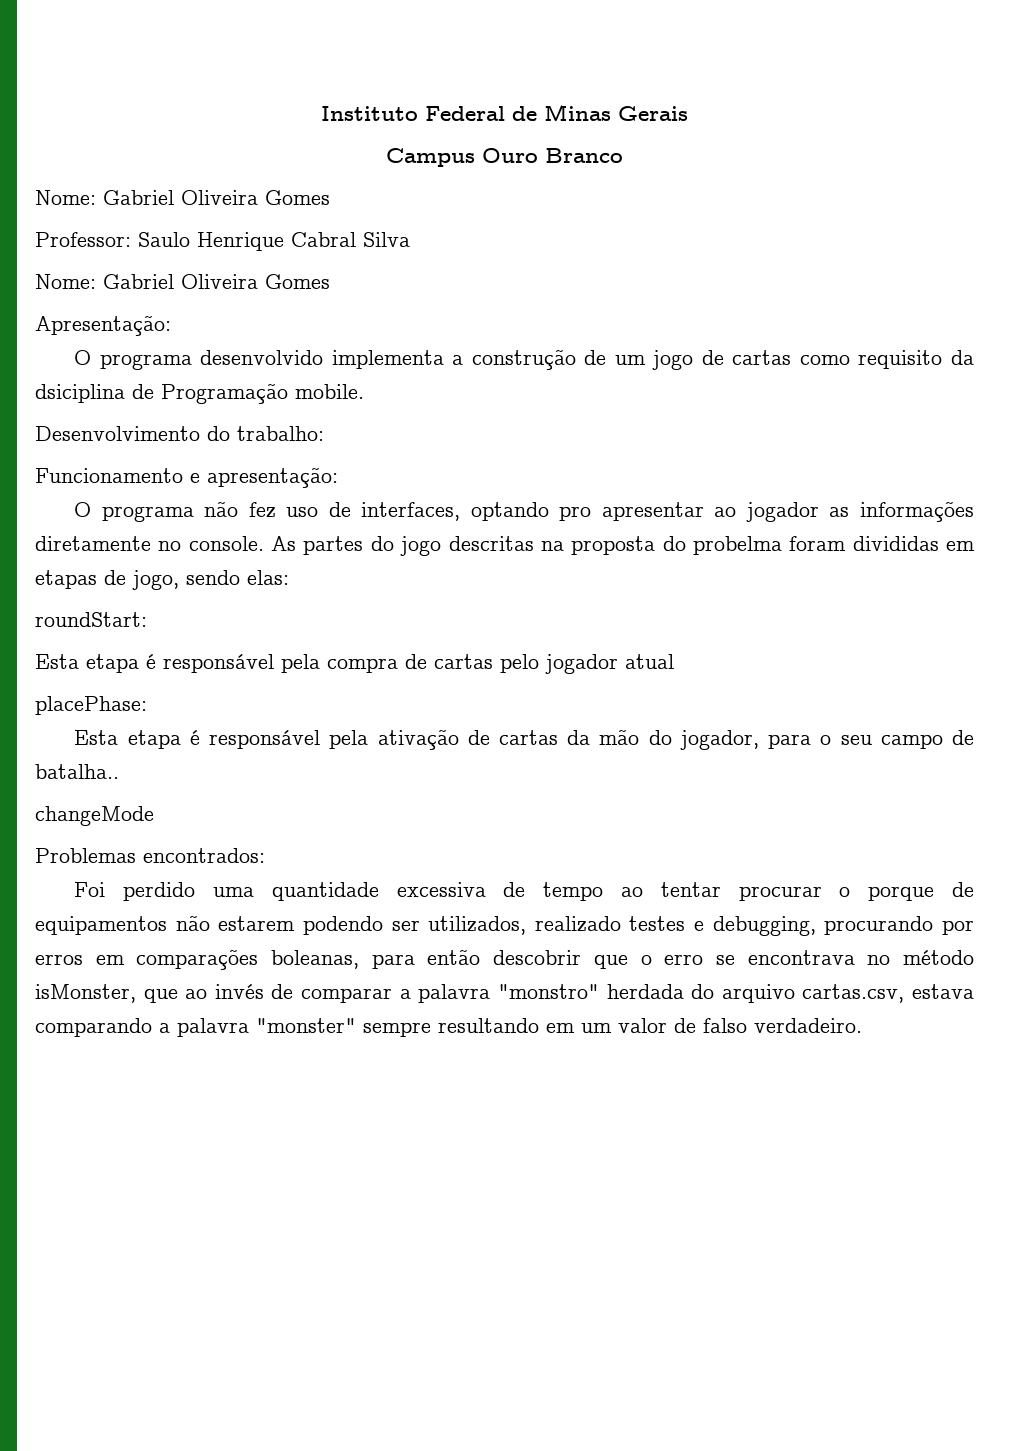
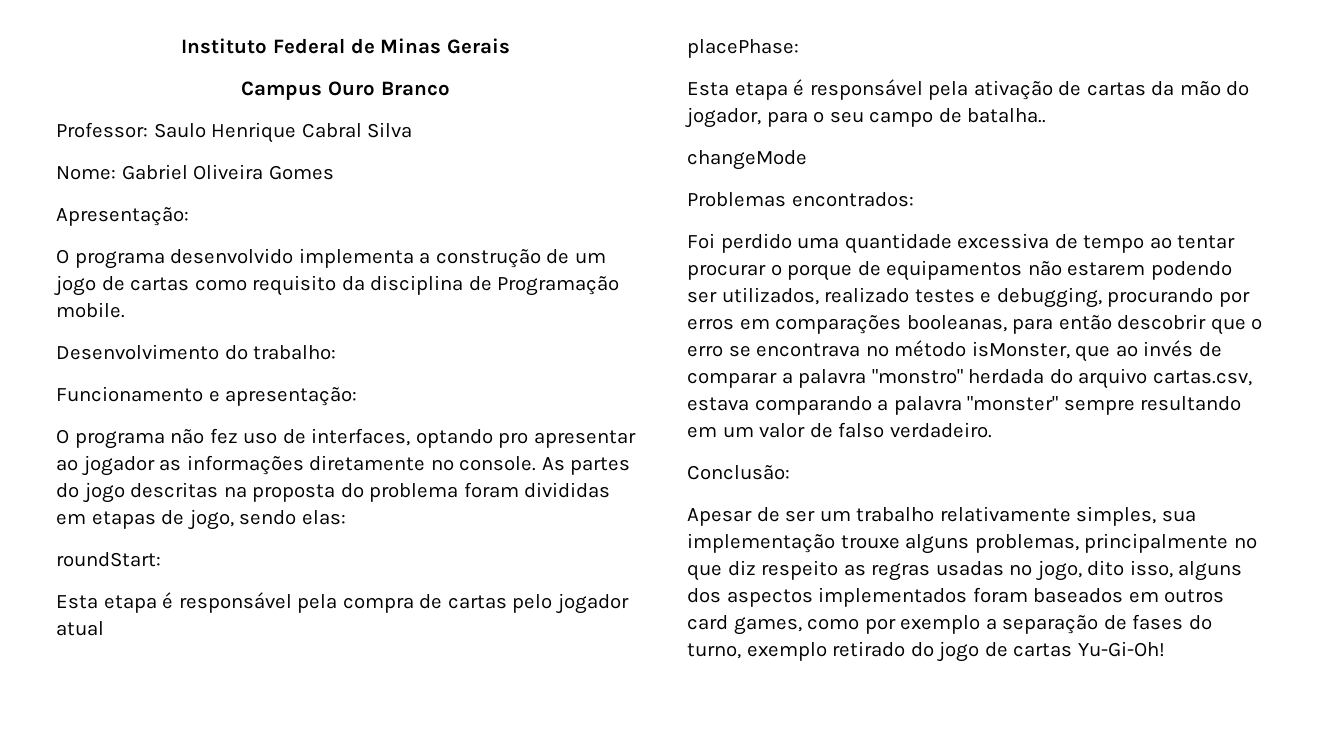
  Campus Ouro Branco
- Nome: Gabriel Oliveira Gomes
- O programa desenvolvido implementa a construção de um jogo de cartas como requisito da dsiciplina de Programação mobile.
+ O programa desenvolvido implementa a construção de um jogo de cartas como requisito da disciplina de Programação mobile.
- As partes do jogo descritas na proposta do probelma foram divididas em etapas de jogo, sendo elas:
+ As partes do jogo descritas na proposta do problema foram divididas em etapas de jogo, sendo elas:
- Foi perdido uma quantidade excessiva de tempo ao tentar procurar o porque de equipamentos não estarem podendo ser utilizados, realizado testes e debugging, procurando por erros em comparações boleanas, para então descobrir que o erro se encontrava no método isMonster, que ao invés de comparar a palavra "monstro" herdada do arquivo cartas.csv, estava comparando a palavra "monster" sempre resultando em um valor de falso verdadeiro.
+ Foi perdido uma quantidade excessiva de tempo ao tentar procurar o porque de equipamentos não estarem podendo ser utilizados, realizado testes e debugging, procurando por erros em comparações booleanas, para então descobrir que o erro se encontrava no método isMonster, que ao invés de comparar a palavra "monstro" herdada do arquivo cartas.csv, estava comparando a palavra "monster" sempre resultando em um valor de falso verdadeiro.
+ Conclusão:
+ Apesar de ser um trabalho relativamente simples, sua implementação trouxe alguns problemas, principalmente no que diz respeito as regras usadas no jogo, dito isso, alguns dos aspectos implementados foram baseados em outros card games, como por exemplo a separação de fases do turno, exemplo retirado do jogo de cartas Yu-Gi-Oh!

